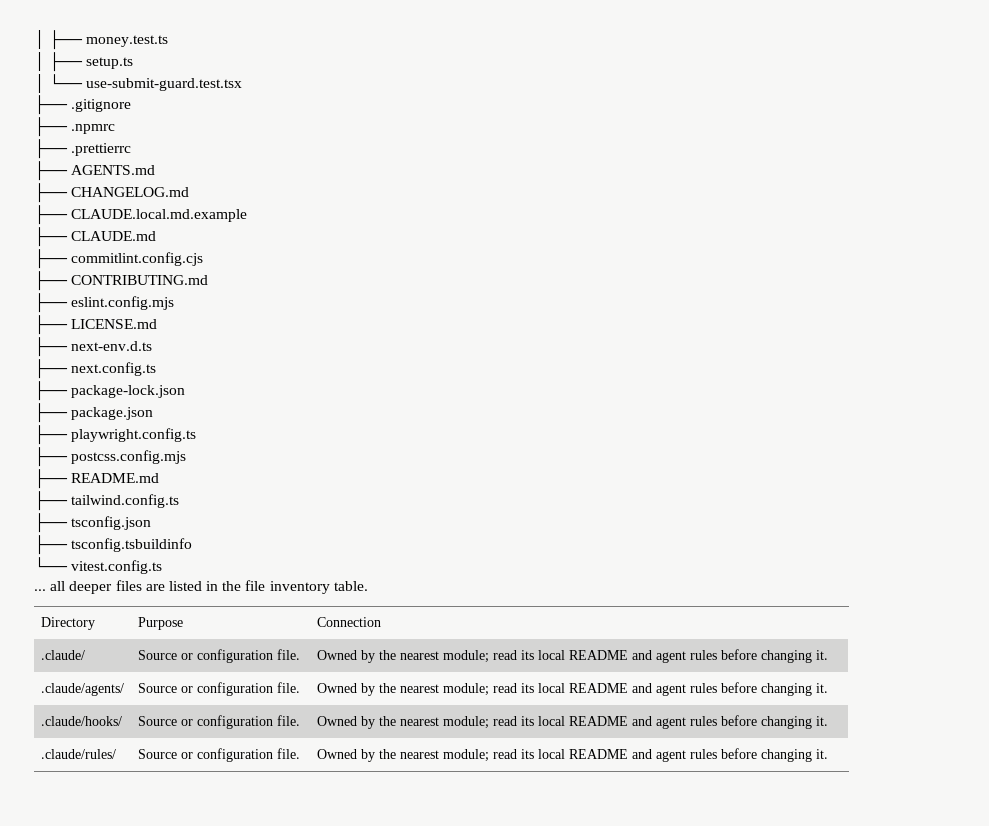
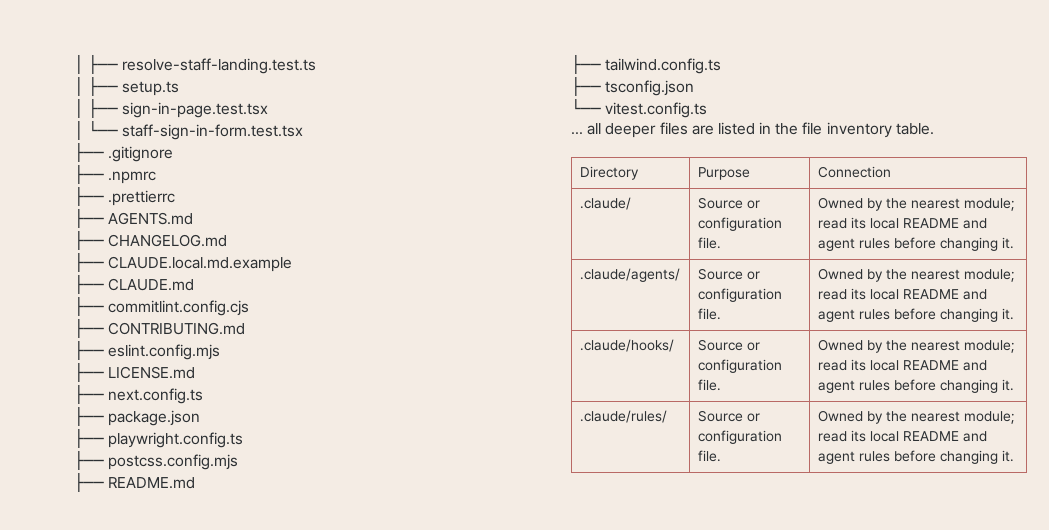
- │ ├── money.test.ts
+ │ ├── resolve-staff-landing.test.ts
+ │ ├── sign-in-page.test.tsx
- │ └── use-submit-guard.test.tsx
+ │ └── staff-sign-in-form.test.tsx
- ├── next-env.d.ts
- ├── package-lock.json
- ├── tsconfig.tsbuildinfo

